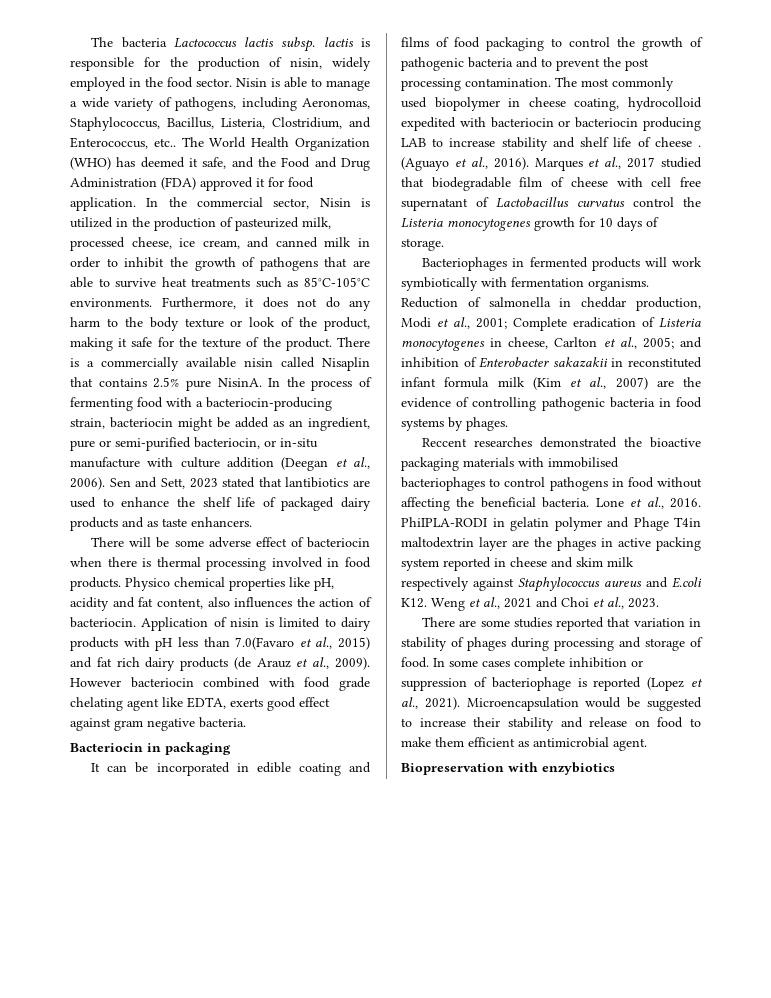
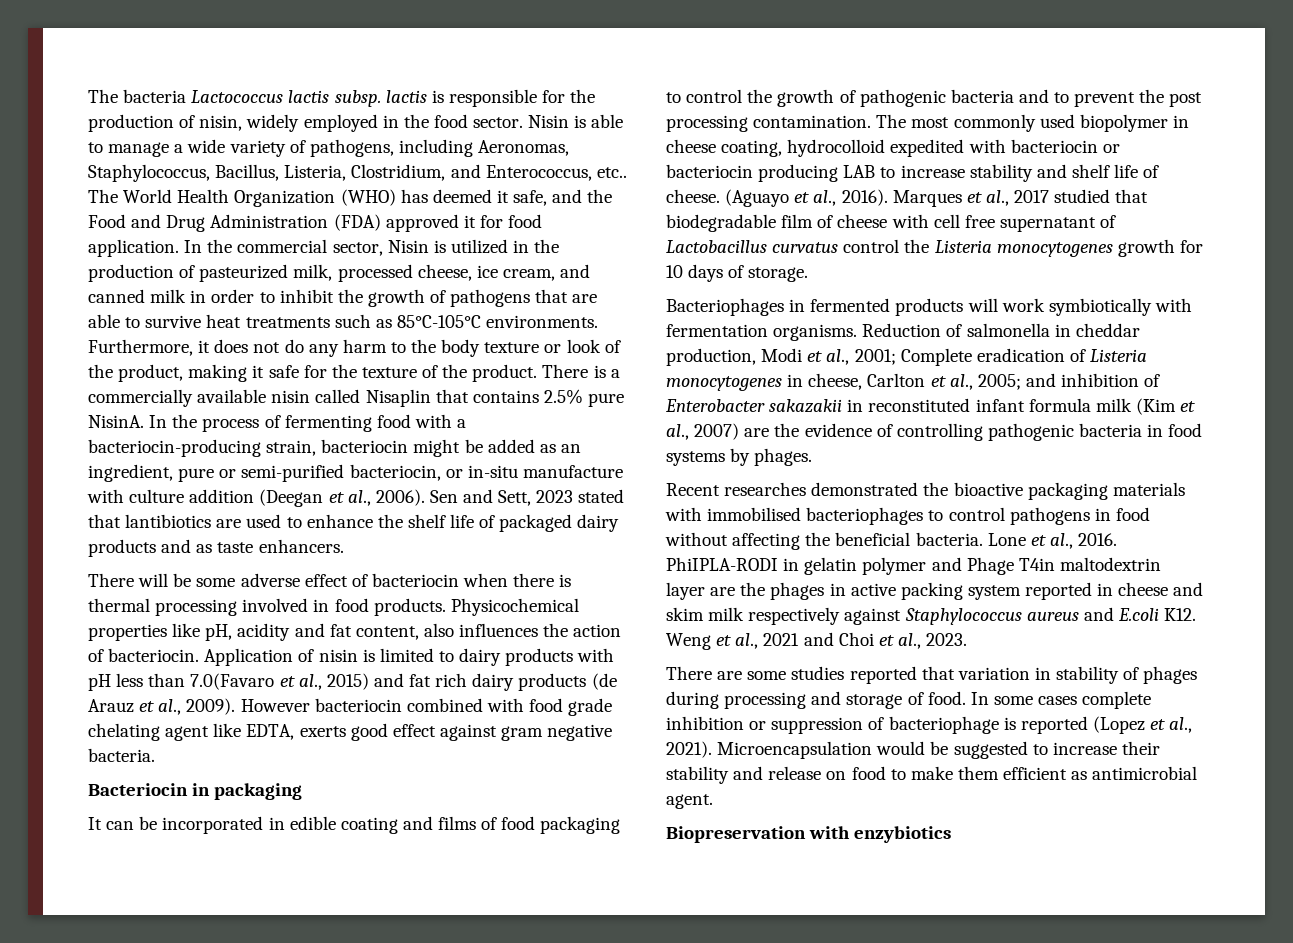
- Physico chemical properties like pH, acidity and fat content, also influences the action of bacteriocin.
+ Physicochemical properties like pH, acidity and fat content, also influences the action of bacteriocin.
- The most commonly used biopolymer in cheese coating, hydrocolloid expedited with bacteriocin or bacteriocin producing LAB to increase stability and shelf life of cheese .
+ The most commonly used biopolymer in cheese coating, hydrocolloid expedited with bacteriocin or bacteriocin producing LAB to increase stability and shelf life of cheese.
- Reccent researches demonstrated the bioactive packaging materials with immobilised bacteriophages to control pathogens in food without affecting the beneficial bacteria.
+ Recent researches demonstrated the bioactive packaging materials with immobilised bacteriophages to control pathogens in food without affecting the beneficial bacteria.

